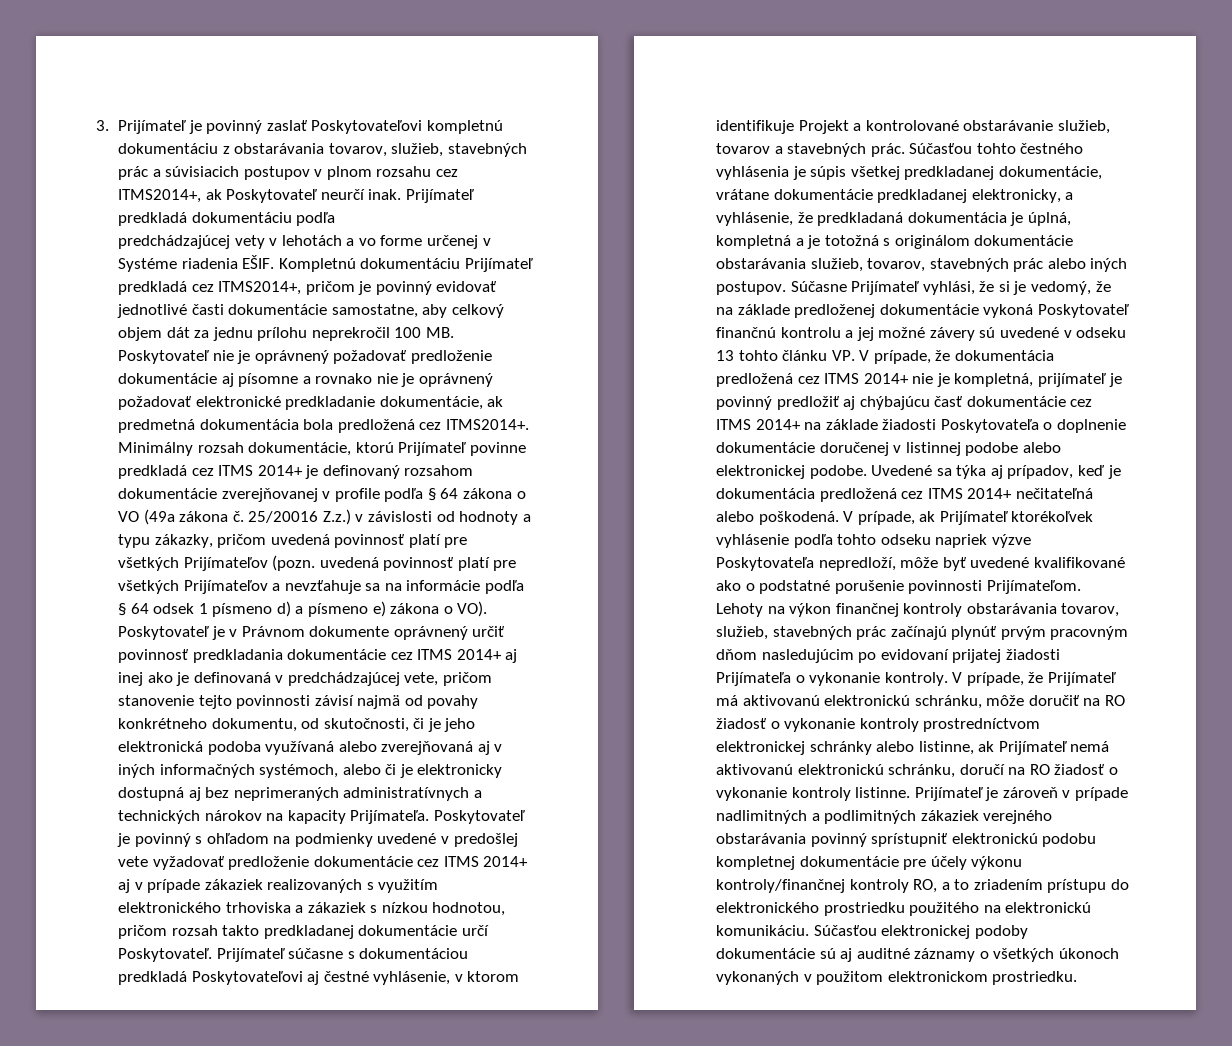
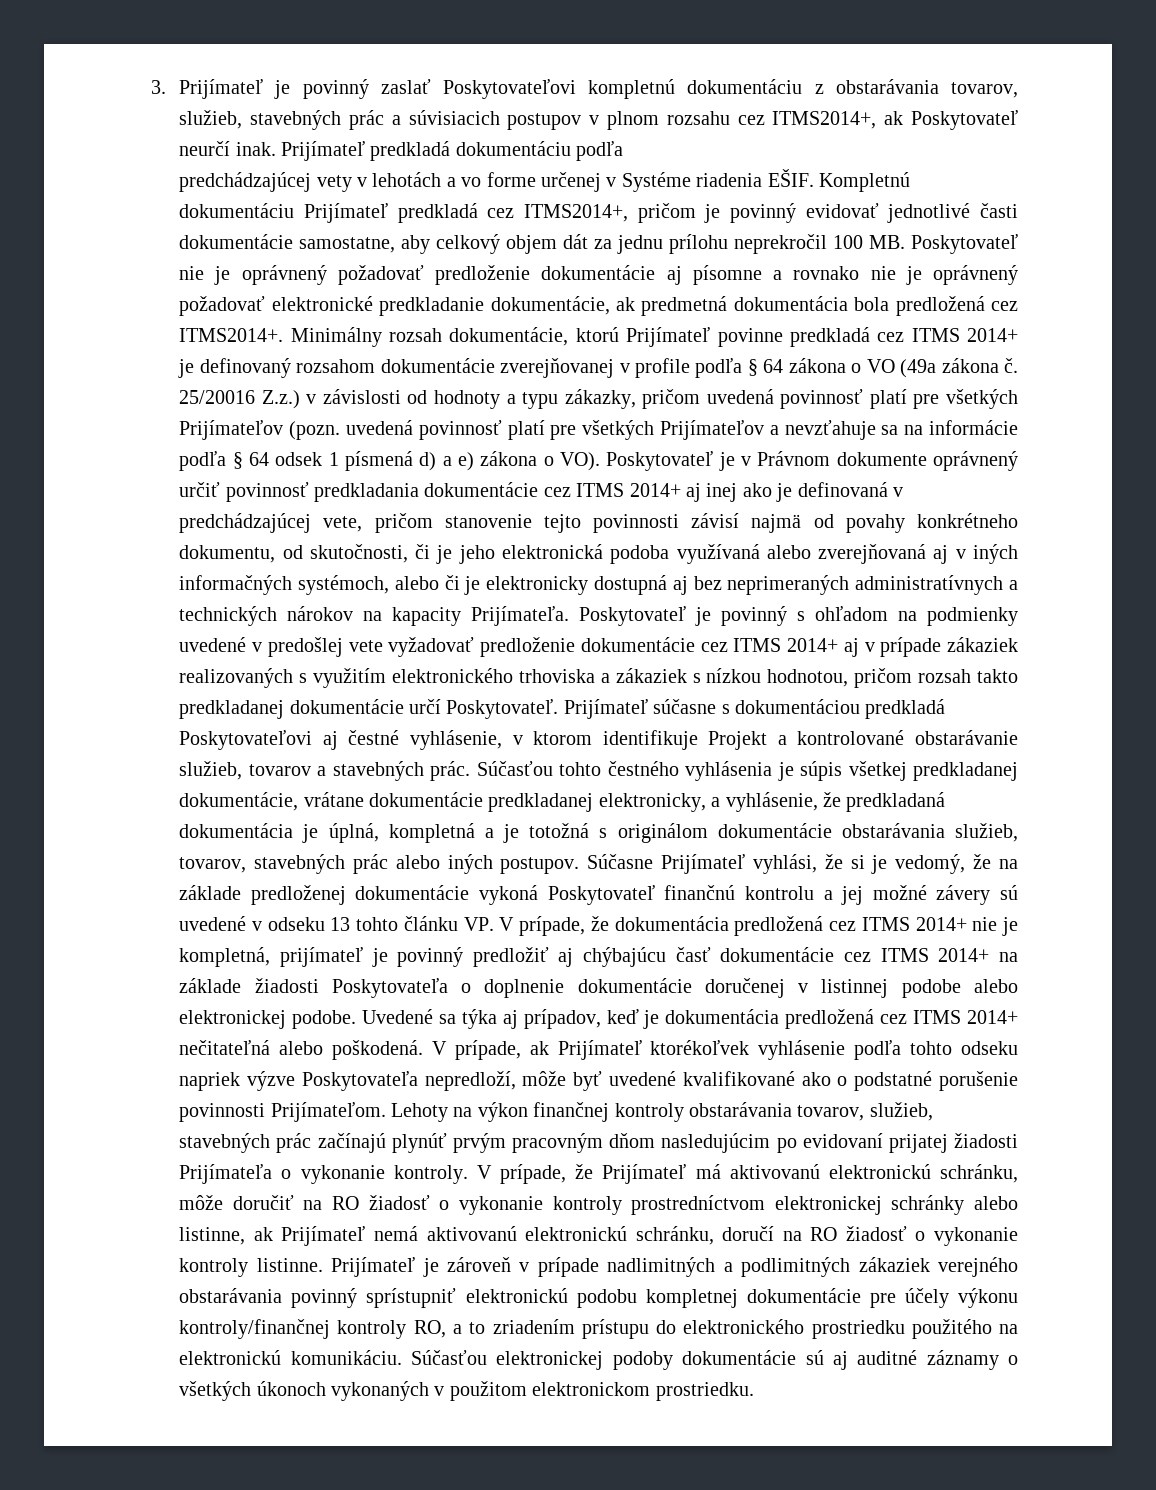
- 25/20016 Z.z.) v závislosti od hodnoty a typu zákazky, pričom uvedená povinnosť platí pre všetkých Prijímateľov (pozn. uvedená povinnosť platí pre všetkých Prijímateľov a nevzťahuje sa na informácie podľa § 64 odsek 1 písmeno d) a písmeno e) zákona o VO). Poskytovateľ je v Právnom dokumente oprávnený určiť povinnosť predkladania dokumentácie cez ITMS 2014+ aj inej ako je definovaná v predchádzajúcej vete, pričom stanovenie tejto povinnosti závisí najmä od povahy konkrétneho dokumentu, od skutočnosti, či je jeho elektronická podoba využívaná alebo zverejňovaná aj v iných informačných systémoch, alebo či je elektronicky dostupná aj bez neprimeraných administratívnych a technických nárokov na kapacity Prijímateľa.
+ 25/20016 Z.z.) v závislosti od hodnoty a typu zákazky, pričom uvedená povinnosť platí pre všetkých Prijímateľov (pozn. uvedená povinnosť platí pre všetkých Prijímateľov a nevzťahuje sa na informácie podľa § 64 odsek 1 písmená d) a e) zákona o VO). Poskytovateľ je v Právnom dokumente oprávnený určiť povinnosť predkladania dokumentácie cez ITMS 2014+ aj inej ako je definovaná v predchádzajúcej vete, pričom stanovenie tejto povinnosti závisí najmä od povahy konkrétneho dokumentu, od skutočnosti, či je jeho elektronická podoba využívaná alebo zverejňovaná aj v iných informačných systémoch, alebo či je elektronicky dostupná aj bez neprimeraných administratívnych a technických nárokov na kapacity Prijímateľa.

